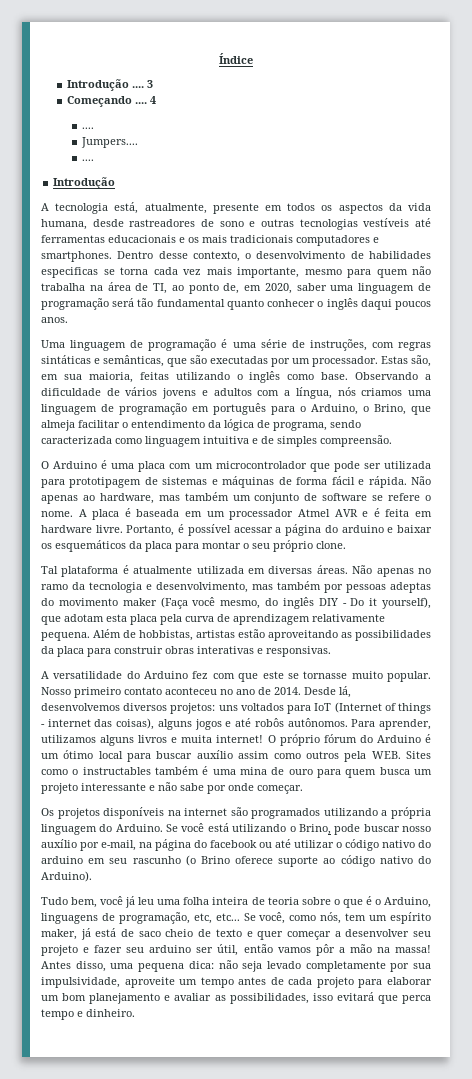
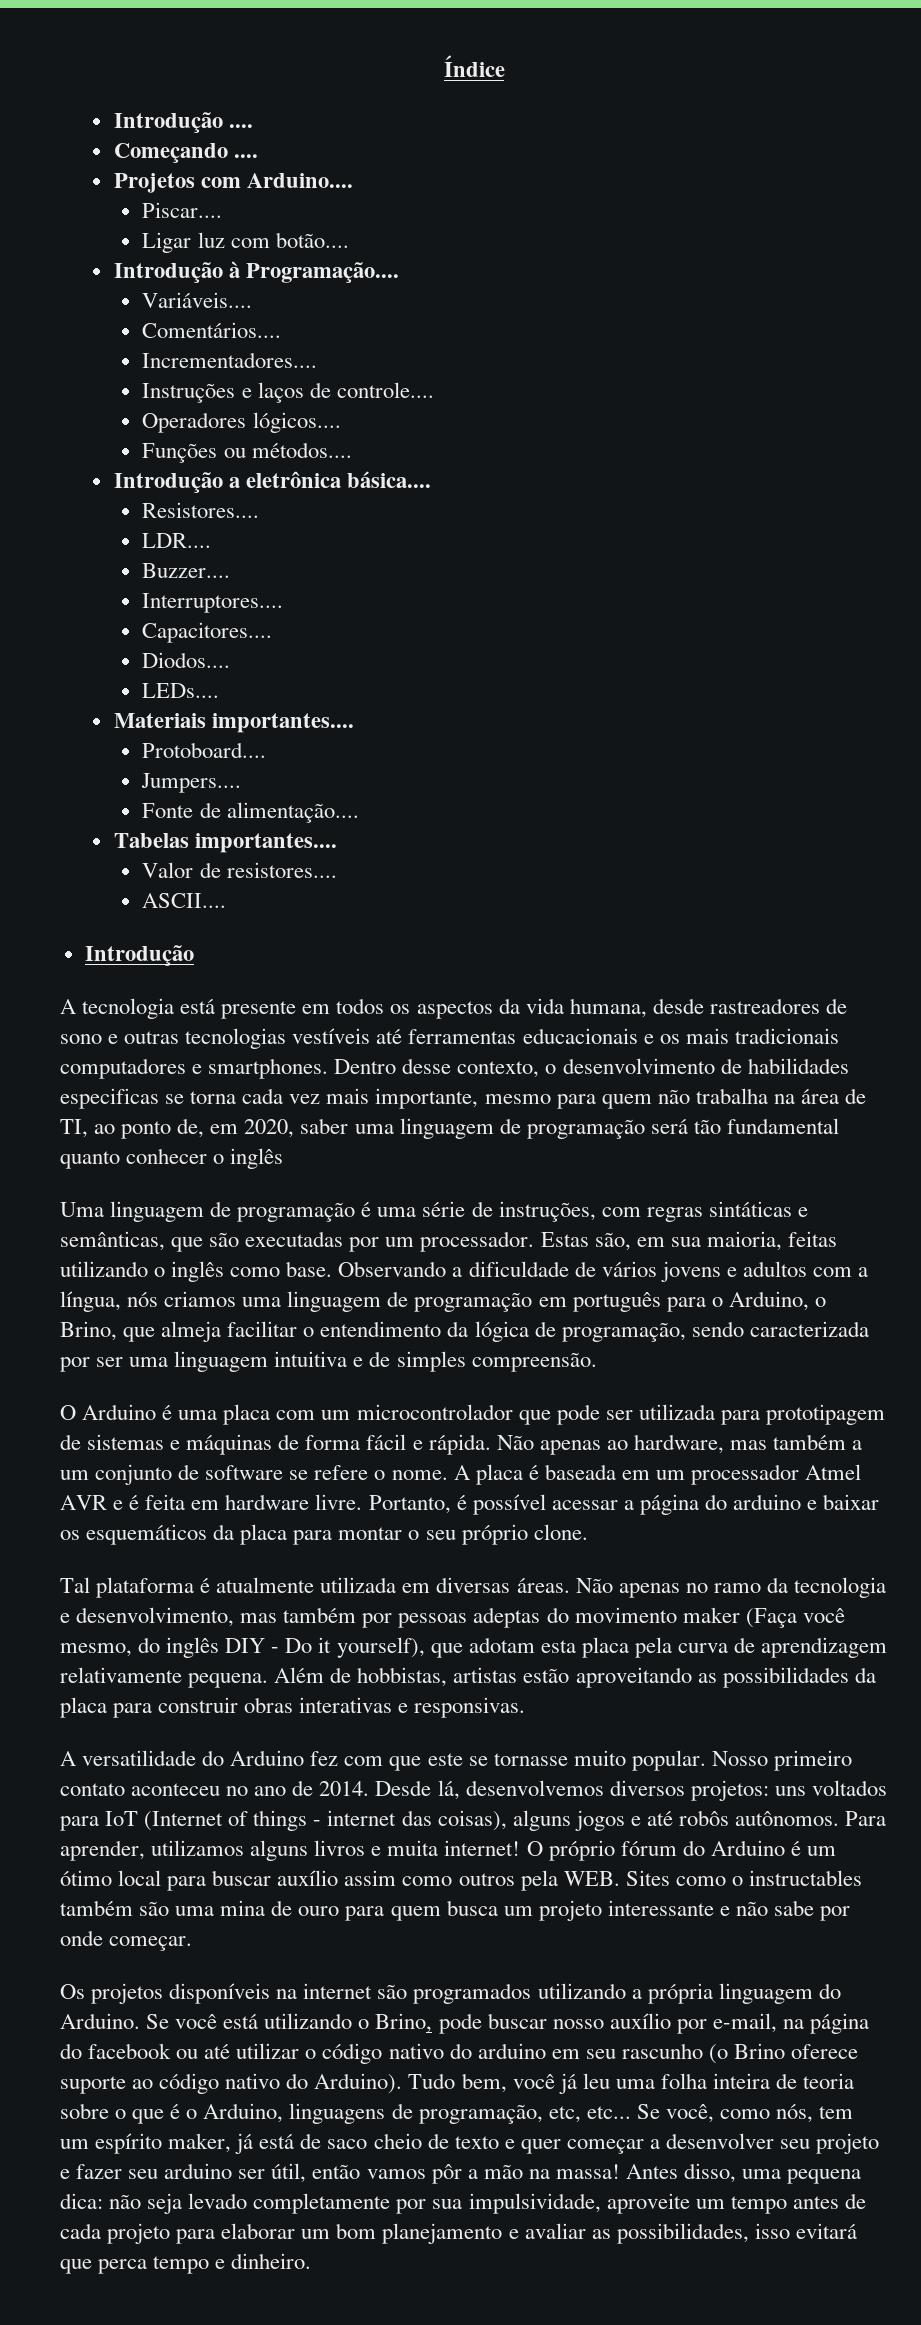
- 3
- Começando .... 4
- ....
+ Começando ....
+ Projetos com Arduino....
+ Piscar....
+ Ligar luz com botão....
+ Introdução à Programação....
+ Variáveis....
+ Comentários....
+ Incrementadores....
+ Instruções e laços de controle....
+ Operadores lógicos....
+ Funções ou métodos....
+ Introdução a eletrônica básica....
+ Resistores....
+ LDR....
+ Buzzer....
+ Interruptores....
+ Capacitores....
+ Diodos....
+ LEDs....
+ Materiais importantes....
+ Protoboard....
  Jumpers....
- ....
+ Fonte de alimentação....
+ Tabelas importantes....
+ Valor de resistores....
+ ASCII....
- A tecnologia está, atualmente, presente em todos os aspectos da vida humana, desde rastreadores de sono e outras tecnologias vestíveis até ferramentas educacionais e os mais tradicionais computadores e smartphones.
+ A tecnologia está presente em todos os aspectos da vida humana, desde rastreadores de sono e outras tecnologias vestíveis até ferramentas educacionais e os mais tradicionais computadores e smartphones.
- Dentro desse contexto, o desenvolvimento de habilidades especificas se torna cada vez mais importante, mesmo para quem não trabalha na área de TI, ao ponto de, em 2020, saber uma linguagem de programação será tão fundamental quanto conhecer o inglês daqui poucos anos.
+ Dentro desse contexto, o desenvolvimento de habilidades especificas se torna cada vez mais importante, mesmo para quem não trabalha na área de TI, ao ponto de, em 2020, saber uma linguagem de programação será tão fundamental quanto conhecer o inglês
- Observando a dificuldade de vários jovens e adultos com a língua, nós criamos uma linguagem de programação em português para o Arduino, o Brino, que almeja facilitar o entendimento da lógica de programa, sendo caracterizada como linguagem intuitiva e de simples compreensão.
+ Observando a dificuldade de vários jovens e adultos com a língua, nós criamos uma linguagem de programação em português para o Arduino, o Brino, que almeja facilitar o entendimento da lógica de programação, sendo caracterizada por ser uma linguagem intuitiva e de simples compreensão.
- Não apenas ao hardware, mas também um conjunto de software se refere o nome.
+ Não apenas ao hardware, mas também a um conjunto de software se refere o nome.
- O próprio fórum do Arduino é um ótimo local para buscar auxílio assim como outros pela WEB. Sites como o instructables também é uma mina de ouro para quem busca um projeto interessante e não sabe por onde começar.
+ O próprio fórum do Arduino é um ótimo local para buscar auxílio assim como outros pela WEB. Sites como o instructables também são uma mina de ouro para quem busca um projeto interessante e não sabe por onde começar.
- Se você está utilizando o Brino, pode buscar nosso auxílio por e-mail, na página do facebook ou até utilizar o código nativo do arduino em seu rascunho (o Brino oferece suporte ao código nativo do Arduino).
- Tudo bem, você já leu uma folha inteira de teoria sobre o que é o Arduino, linguagens de programação, etc, etc...
+ Se você está utilizando o Brino, pode buscar nosso auxílio por e-mail, na página do facebook ou até utilizar o código nativo do arduino em seu rascunho (o Brino oferece suporte ao código nativo do Arduino). Tudo bem, você já leu uma folha inteira de teoria sobre o que é o Arduino, linguagens de programação, etc, etc...

